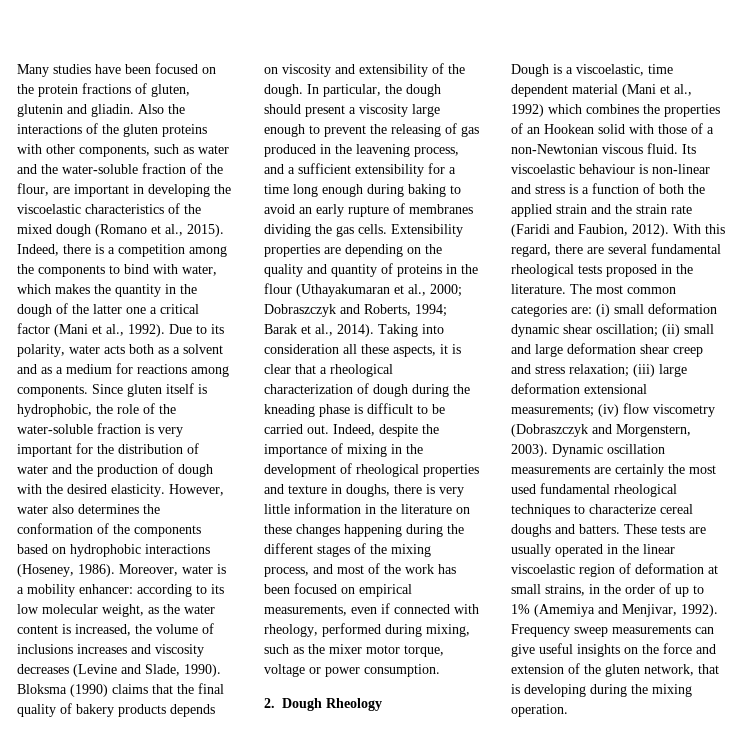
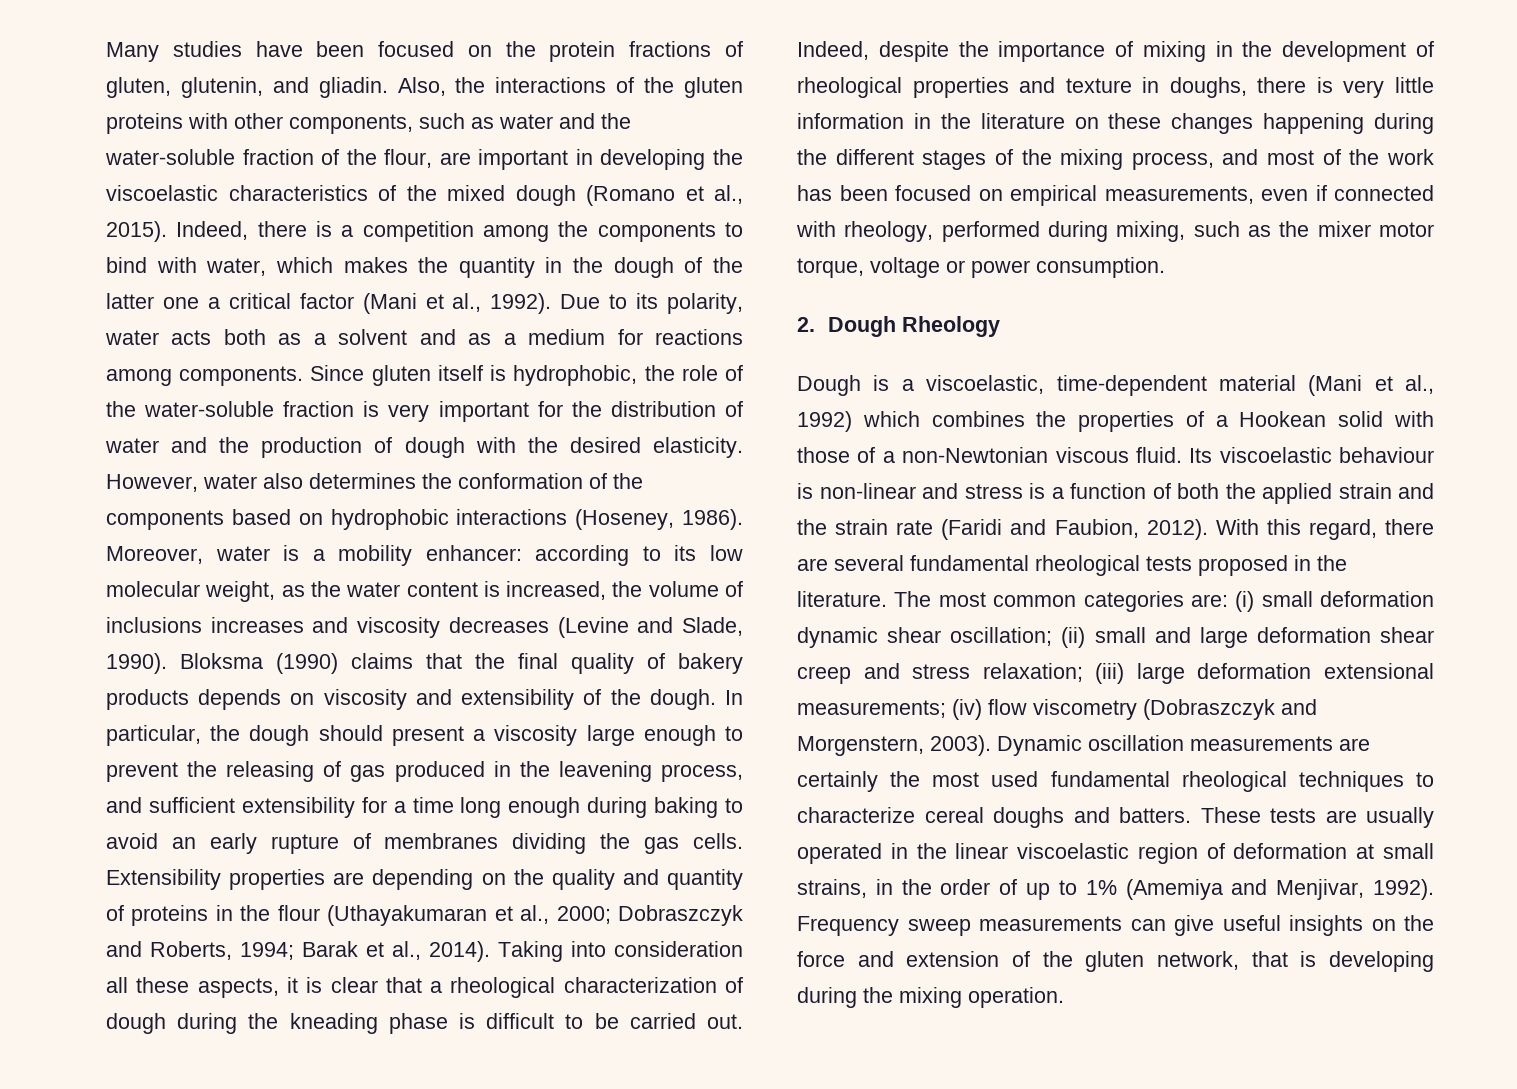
- Many studies have been focused on the protein fractions of gluten, glutenin and gliadin.
+ Many studies have been focused on the protein fractions of gluten, glutenin, and gliadin.
- Also the interactions of the gluten proteins with other components, such as water and the water-soluble fraction of the flour, are important in developing the viscoelastic characteristics of the mixed dough (Romano et al., 2015).
+ Also, the interactions of the gluten proteins with other components, such as water and the water-soluble fraction of the flour, are important in developing the viscoelastic characteristics of the mixed dough (Romano et al., 2015).
- In particular, the dough should present a viscosity large enough to prevent the releasing of gas produced in the leavening process, and a sufficient extensibility for a time long enough during baking to avoid an early rupture of membranes dividing the gas cells.
+ In particular, the dough should present a viscosity large enough to prevent the releasing of gas produced in the leavening process, and sufficient extensibility for a time long enough during baking to avoid an early rupture of membranes dividing the gas cells.
- Dough is a viscoelastic, time dependent material (Mani et al., 1992) which combines the properties of an Hookean solid with those of a non-Newtonian viscous fluid.
+ Dough is a viscoelastic, time-dependent material (Mani et al., 1992) which combines the properties of a Hookean solid with those of a non-Newtonian viscous fluid.

